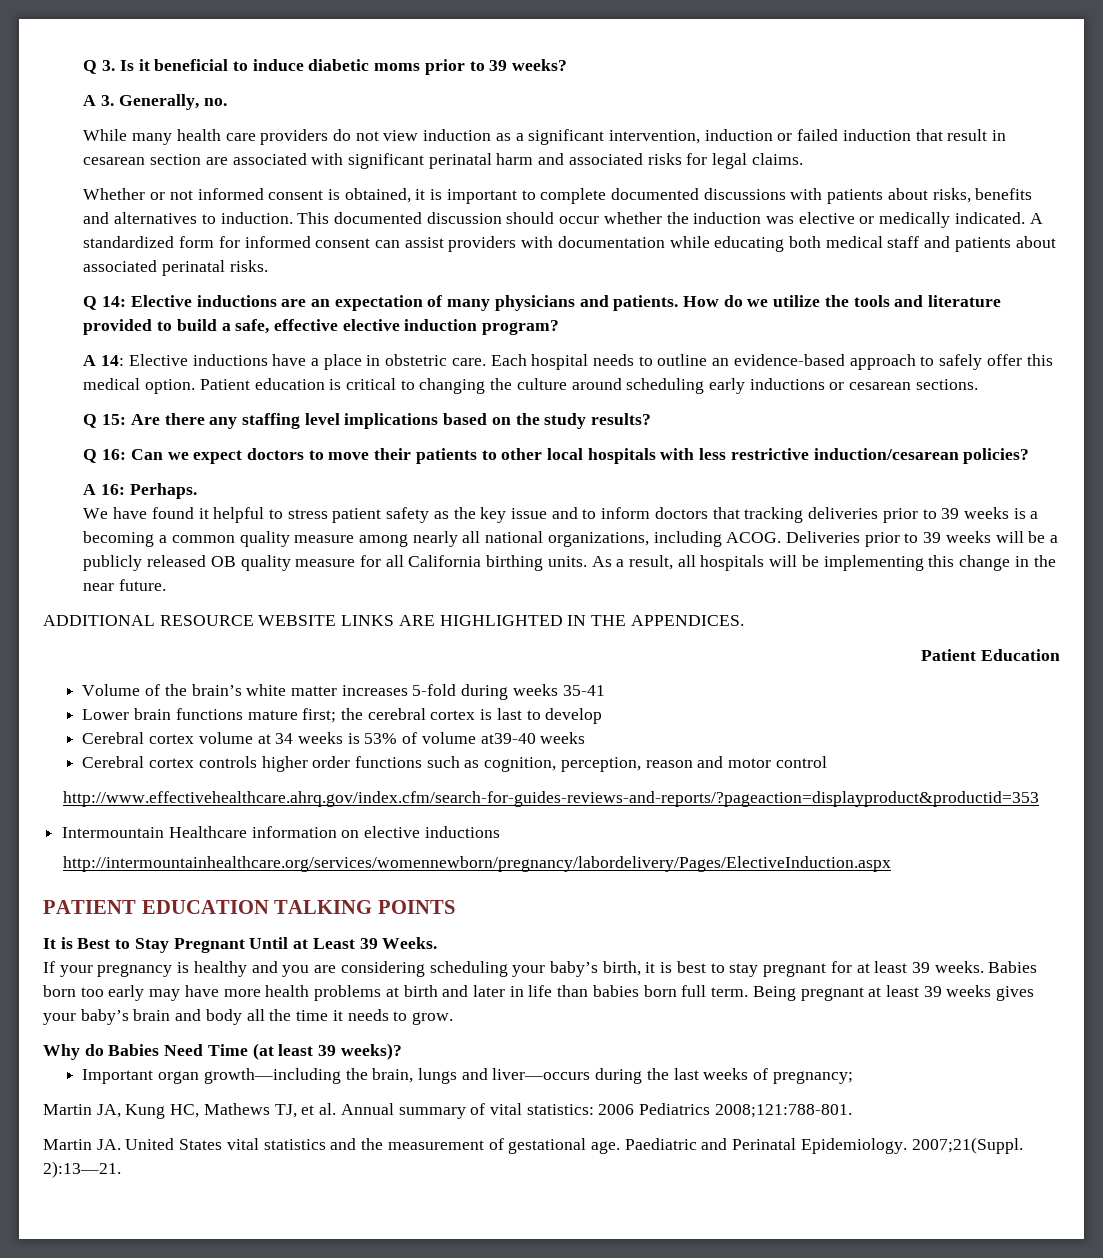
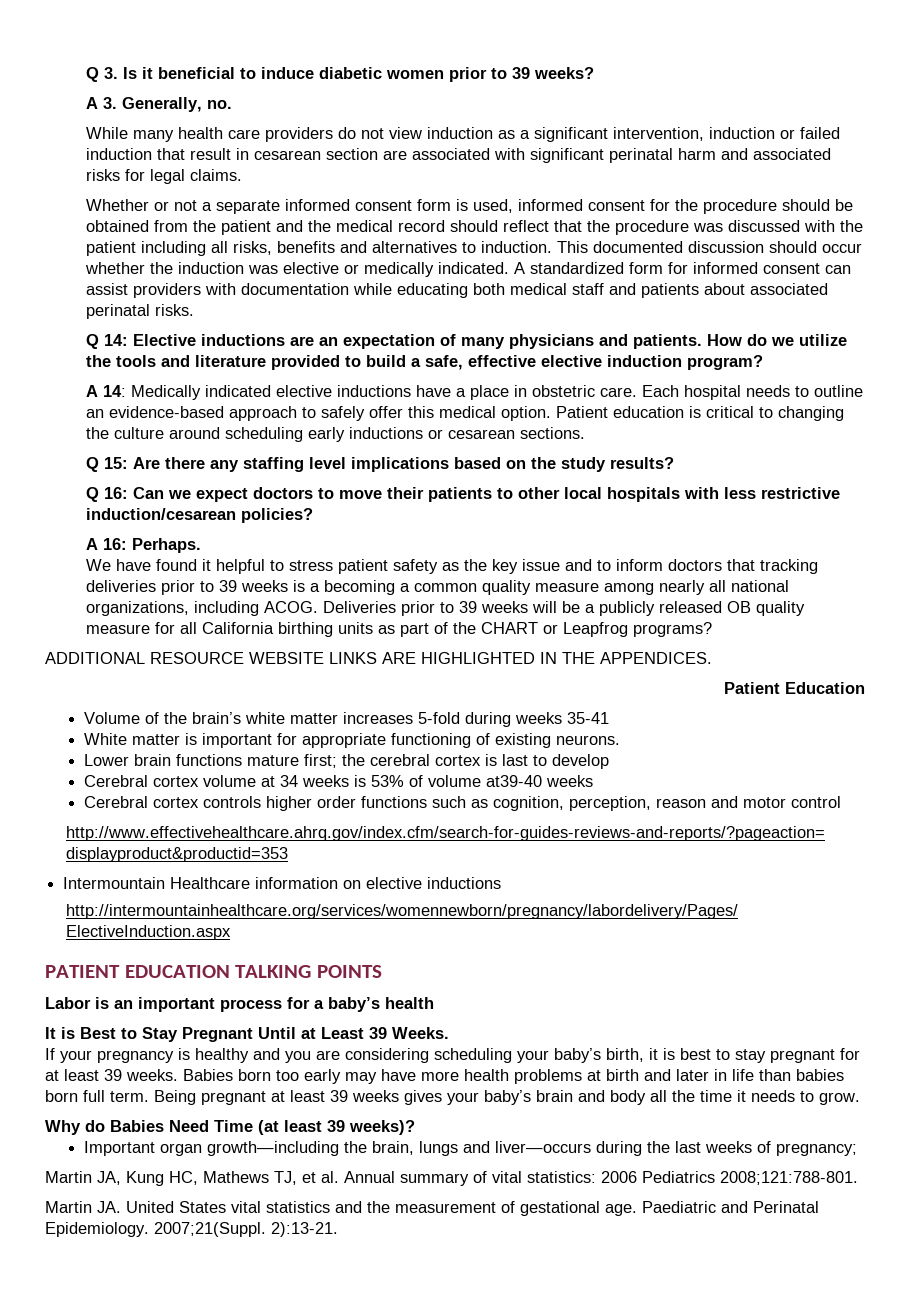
- Q 3. Is it beneficial to induce diabetic moms prior to 39 weeks?
+ Q 3. Is it beneficial to induce diabetic women prior to 39 weeks?
- Whether or not informed consent is obtained, it is important to complete documented discussions with patients about risks, benefits and alternatives to induction.
+ Whether or not a separate informed consent form is used, informed consent for the procedure should be obtained from the patient and the medical record should reflect that the procedure was discussed with the patient including all risks, benefits and alternatives to induction.
- A 14: Elective inductions have a place in obstetric care.
+ A 14: Medically indicated elective inductions have a place in obstetric care.
- Deliveries prior to 39 weeks will be a publicly released OB quality measure for all California birthing units. As a result, all hospitals will be implementing this change in the near future.
+ Deliveries prior to 39 weeks will be a publicly released OB quality measure for all California birthing units as part of the CHART or Leapfrog programs?
+ White matter is important for appropriate functioning of existing neurons.
+ Labor is an important process for a baby’s health
- 2):13—21.
+ 2):13-21.

